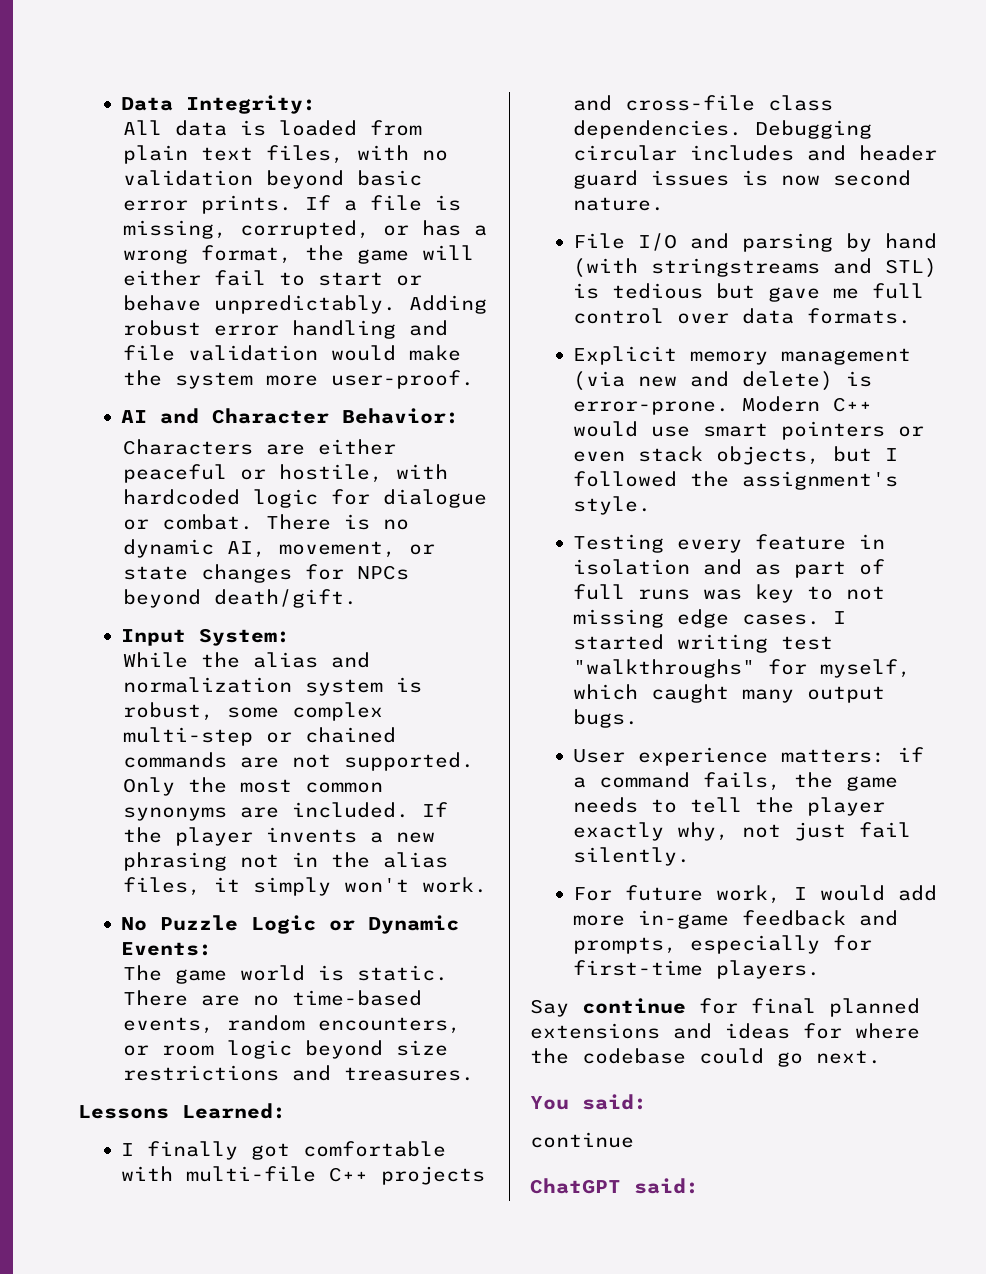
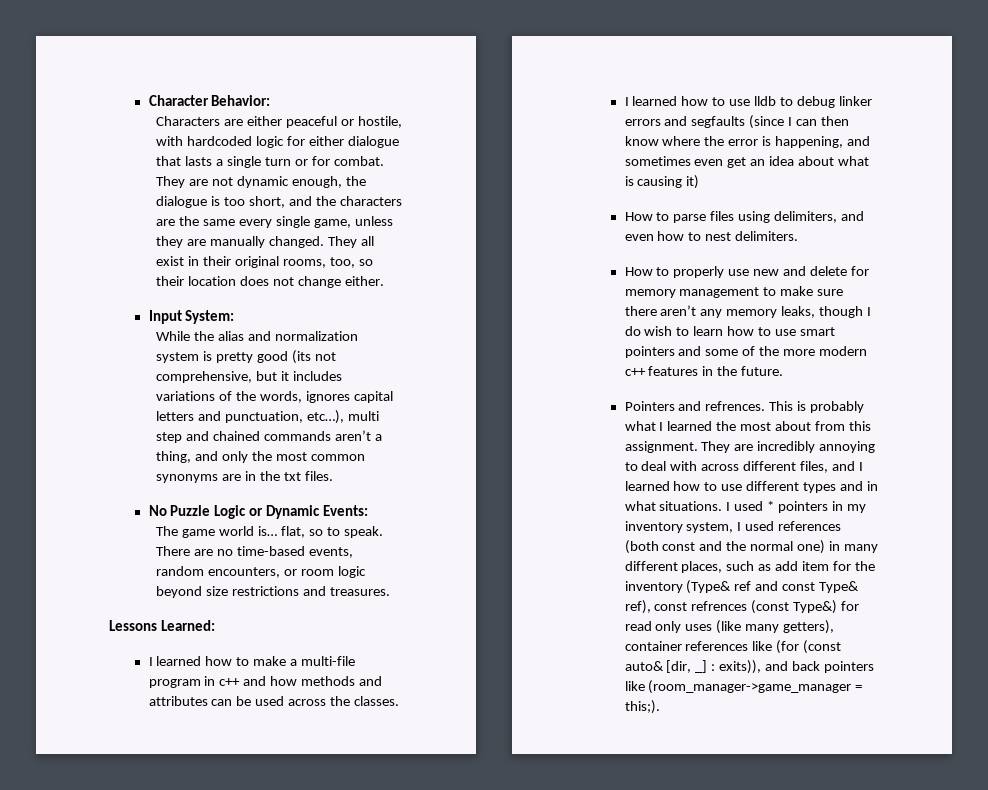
- Data Integrity:
- All data is loaded from plain text files, with no validation beyond basic error prints. If a file is missing, corrupted, or has a wrong format, the game will either fail to start or behave unpredictably. Adding robust error handling and file validation would make the system more user-proof.
- AI and Character Behavior:
+ Character Behavior:
- Characters are either peaceful or hostile, with hardcoded logic for dialogue or combat. There is no dynamic AI, movement, or state changes for NPCs beyond death/gift.
+ Characters are either peaceful or hostile, with hardcoded logic for either dialogue that lasts a single turn or for combat. They are not dynamic enough, the dialogue is too short, and the characters are the same every single game, unless they are manually changed. They all exist in their original rooms, too, so their location does not change either.
- While the alias and normalization system is robust, some complex multi-step or chained commands are not supported. Only the most common synonyms are included. If the player invents a new phrasing not in the alias files, it simply won't work.
+ While the alias and normalization system is pretty good (its not comprehensive, but it includes variations of the words, ignores capital letters and punctuation, etc…), multi step and chained commands aren’t a thing, and only the most common synonyms are in the txt files.
- The game world is static.
+ The game world is… flat, so to speak.
- I finally got comfortable with multi-file C++ projects and cross-file class dependencies. Debugging circular includes and header guard issues is now second nature.
- File I/O and parsing by hand (with stringstreams and STL) is tedious but gave me full control over data formats.
- Explicit memory management (via new and delete) is error-prone. Modern C++ would use smart pointers or even stack objects, but I followed the assignment's style.
- Testing every feature in isolation and as part of full runs was key to not missing edge cases. I started writing test "walkthroughs" for myself, which caught many output bugs.
- User experience matters: if a command fails, the game needs to tell the player exactly why, not just fail silently.
- For future work, I would add more in-game feedback and prompts, especially for first-time players.
- Say continue for final planned extensions and ideas for where the codebase could go next.
- You said:
- continue
- ChatGPT said:
+ I learned how to make a multi-file program in c++ and how methods and attributes can be used across the classes.
+ I learned how to use lldb to debug linker errors and segfaults (since I can then know where the error is happening, and sometimes even get an idea about what is causing it)
+ How to parse files using delimiters, and even how to nest delimiters.
+ How to properly use new and delete for memory management to make sure there aren’t any memory leaks, though I do wish to learn how to use smart pointers and some of the more modern c++ features in the future.
+ Pointers and refrences. This is probably what I learned the most about from this assignment. They are incredibly annoying to deal with across different files, and I learned how to use different types and in what situations. I used * pointers in my inventory system, I used references (both const and the normal one) in many different places, such as add item for the inventory (Type& ref and const Type& ref), const refrences (const Type&) for read only uses (like many getters), container references like (for (const auto& [dir, _] : exits)), and back pointers like (room_manager->game_manager = this;).

